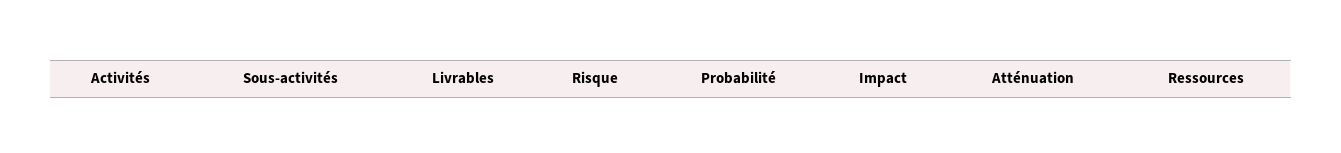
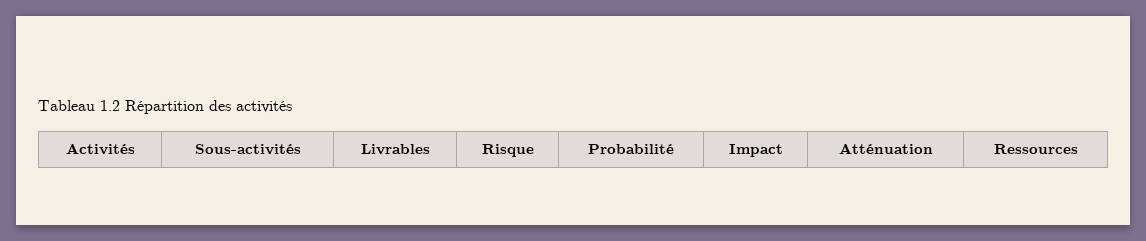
+ Tableau 1.2 Répartition des activités

